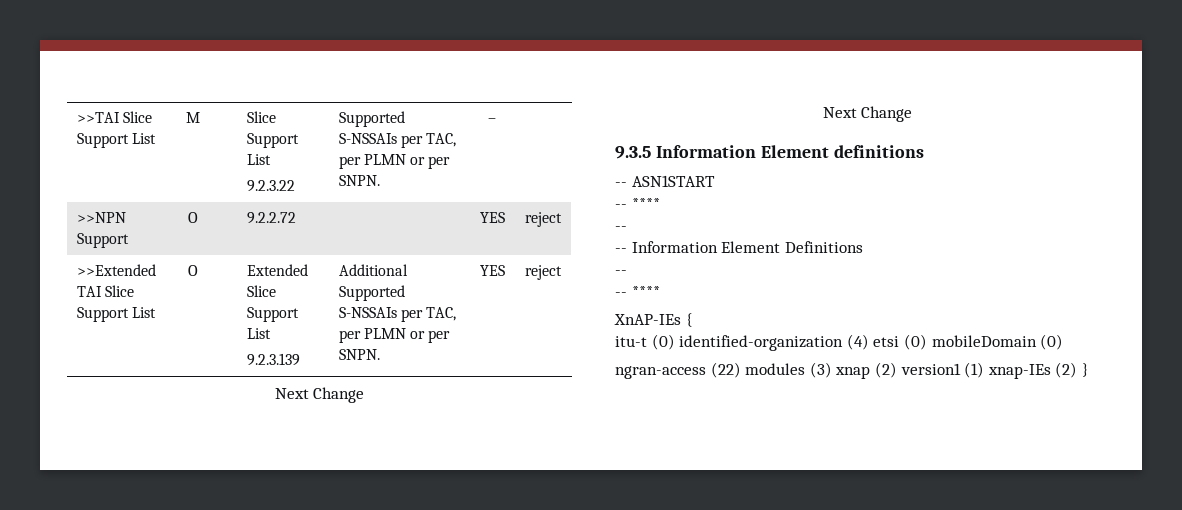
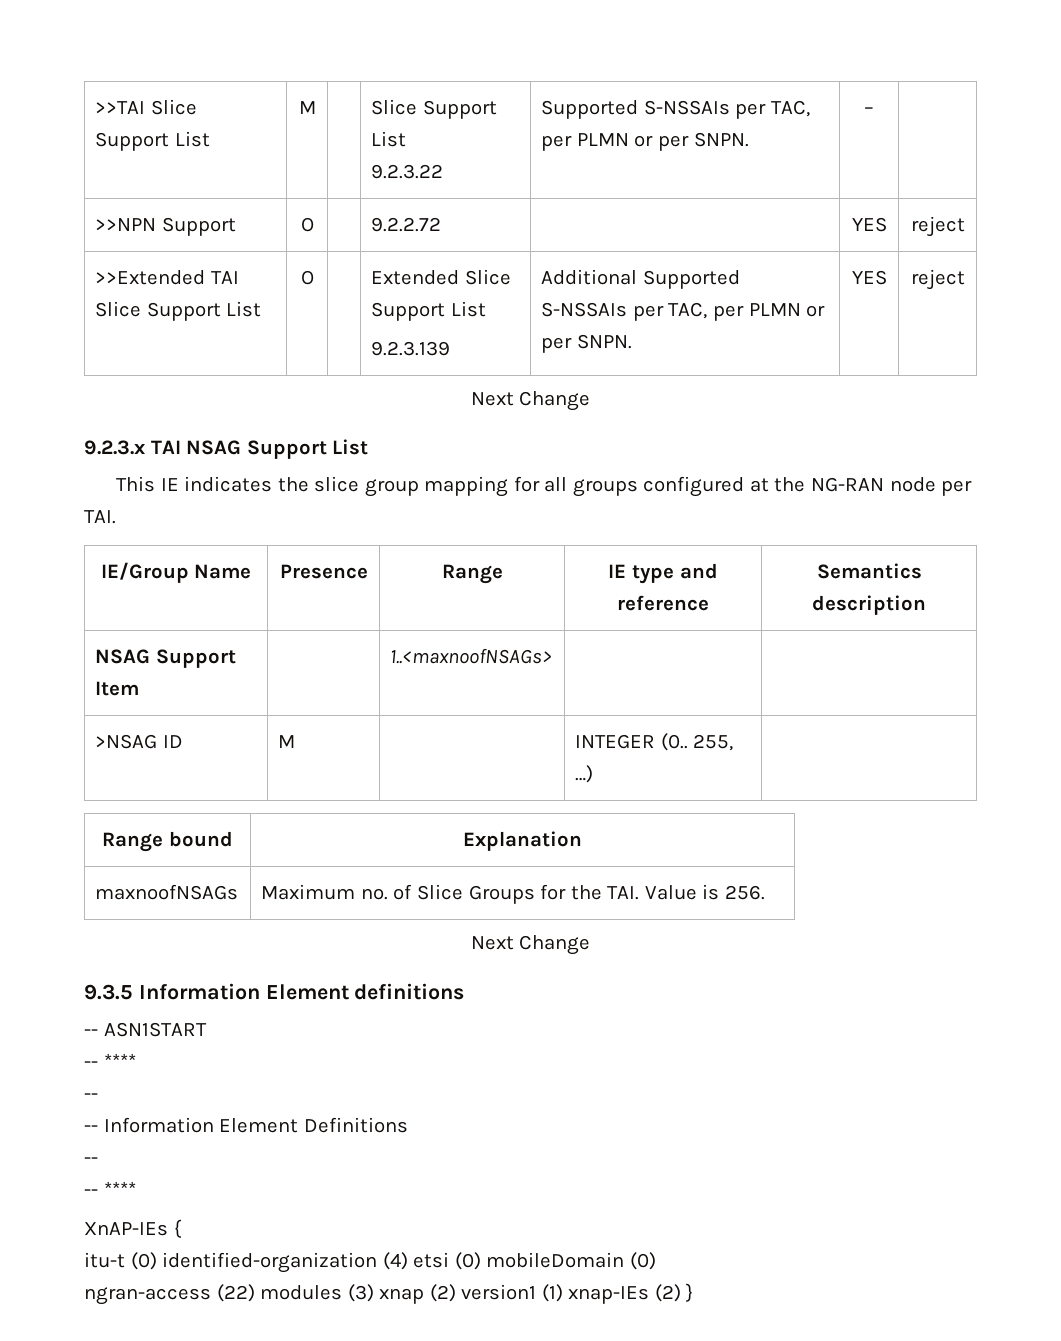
+ 9.2.3.x TAI NSAG Support List
+ This IE indicates the slice group mapping for all groups configured at the NG-RAN node per TAI.
+ IE/Group Name | Presence | Range | IE type and reference | Semantics description
+ NSAG Support Item | | 1..<maxnoofNSAGs> | |
+ >NSAG ID | M | | INTEGER (0.. 255, …) |
+ Range bound | Explanation
+ maxnoofNSAGs | Maximum no. of Slice Groups for the TAI. Value is 256.

